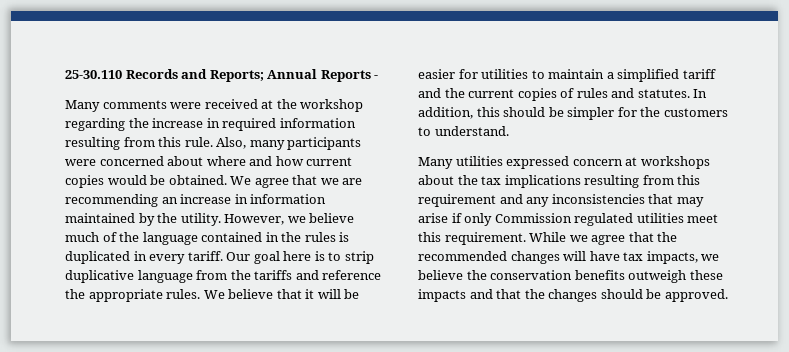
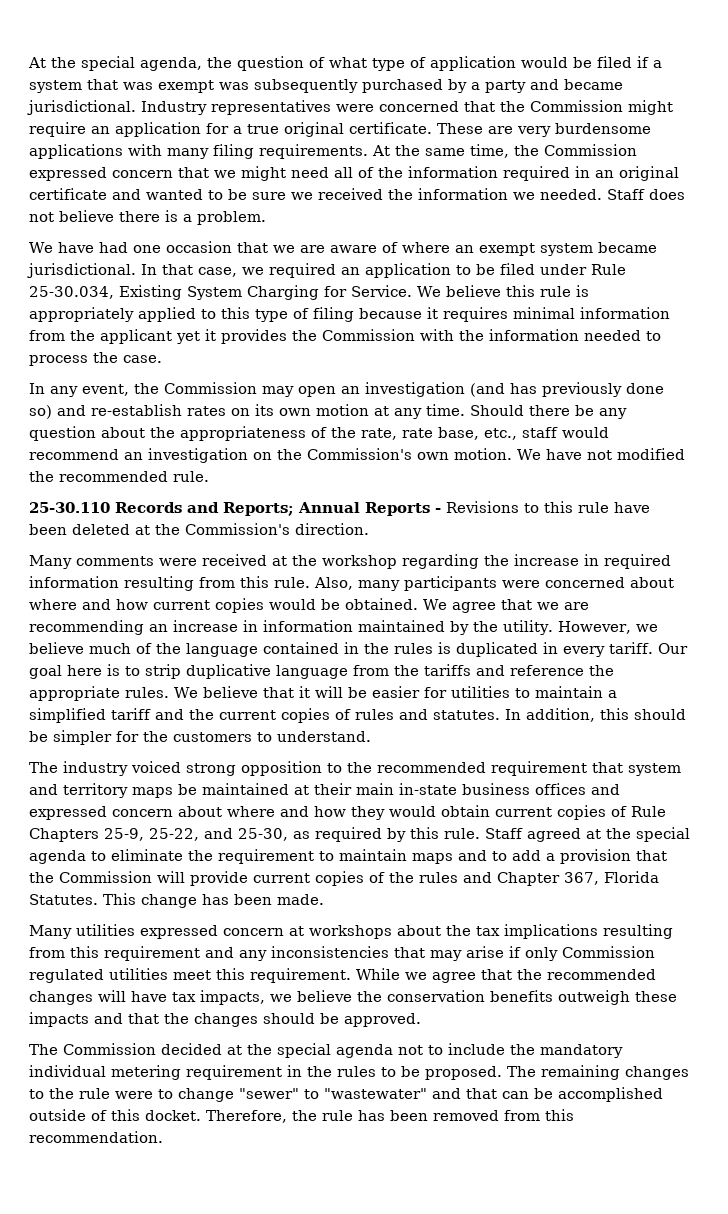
+ At the special agenda, the question of what type of application would be filed if a system that was exempt was subsequently purchased by a party and became jurisdictional. Industry representatives were concerned that the Commission might require an application for a true original certificate. These are very burdensome applications with many filing requirements. At the same time, the Commission expressed concern that we might need all of the information required in an original certificate and wanted to be sure we received the information we needed. Staff does not believe there is a problem.
+ We have had one occasion that we are aware of where an exempt system became jurisdictional. In that case, we required an application to be filed under Rule 25-30.034, Existing System Charging for Service. We believe this rule is appropriately applied to this type of filing because it requires minimal information from the applicant yet it provides the Commission with the information needed to process the case.
+ In any event, the Commission may open an investigation (and has previously done so) and re-establish rates on its own motion at any time. Should there be any question about the appropriateness of the rate, rate base, etc., staff would recommend an investigation on the Commission's own motion. We have not modified the recommended rule.
- 25-30.110 Records and Reports; Annual Reports -
+ 25-30.110 Records and Reports; Annual Reports - Revisions to this rule have been deleted at the Commission's direction.
+ The industry voiced strong opposition to the recommended requirement that system and territory maps be maintained at their main in-state business offices and expressed concern about where and how they would obtain current copies of Rule Chapters 25-9, 25-22, and 25-30, as required by this rule. Staff agreed at the special agenda to eliminate the requirement to maintain maps and to add a provision that the Commission will provide current copies of the rules and Chapter 367, Florida Statutes. This change has been made.
+ The Commission decided at the special agenda not to include the mandatory individual metering requirement in the rules to be proposed. The remaining changes to the rule were to change "sewer" to "wastewater" and that can be accomplished outside of this docket. Therefore, the rule has been removed from this recommendation.

